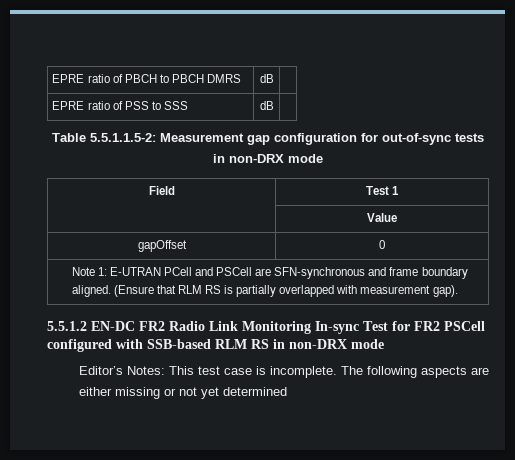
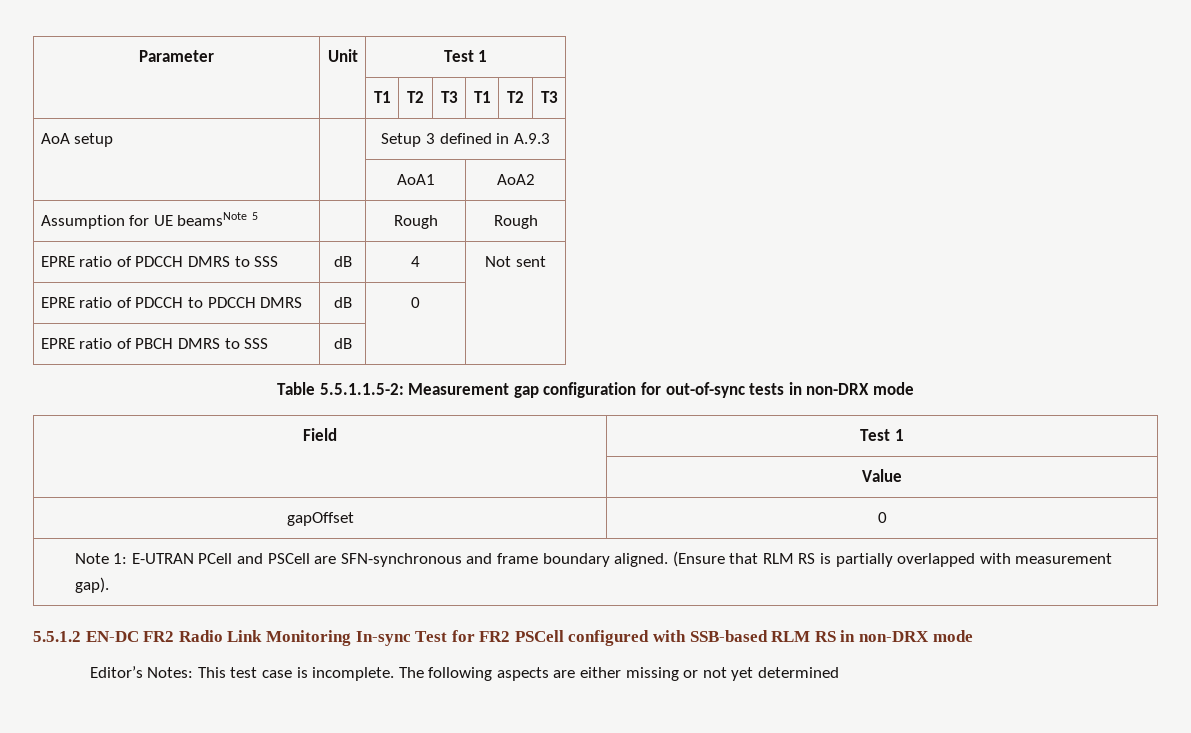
- EPRE ratio of PBCH to PBCH DMRS | dB |
- EPRE ratio of PSS to SSS | dB |
+ Parameter | Unit | Test 1
+ | | T1 | T2 | T3 | T1 | T2 | T3
+ AoA setup | | Setup 3 defined in A.9.3
+ | | AoA1 | AoA2
+ Assumption for UE beamsNote 5 | | Rough | Rough
+ EPRE ratio of PDCCH DMRS to SSS | dB | 4 | Not sent
+ EPRE ratio of PDCCH to PDCCH DMRS | dB | 0 |
+ EPRE ratio of PBCH DMRS to SSS | dB | |

